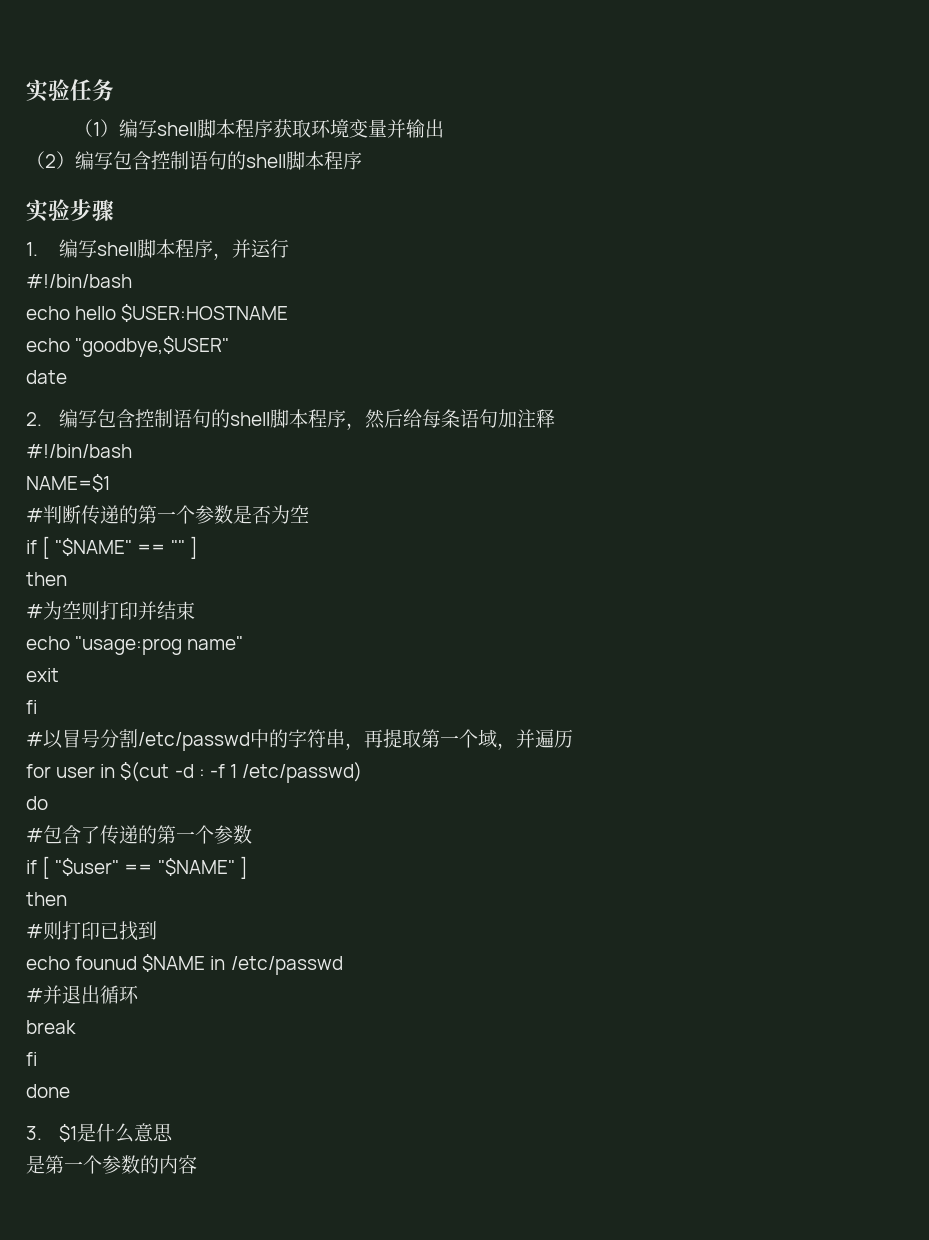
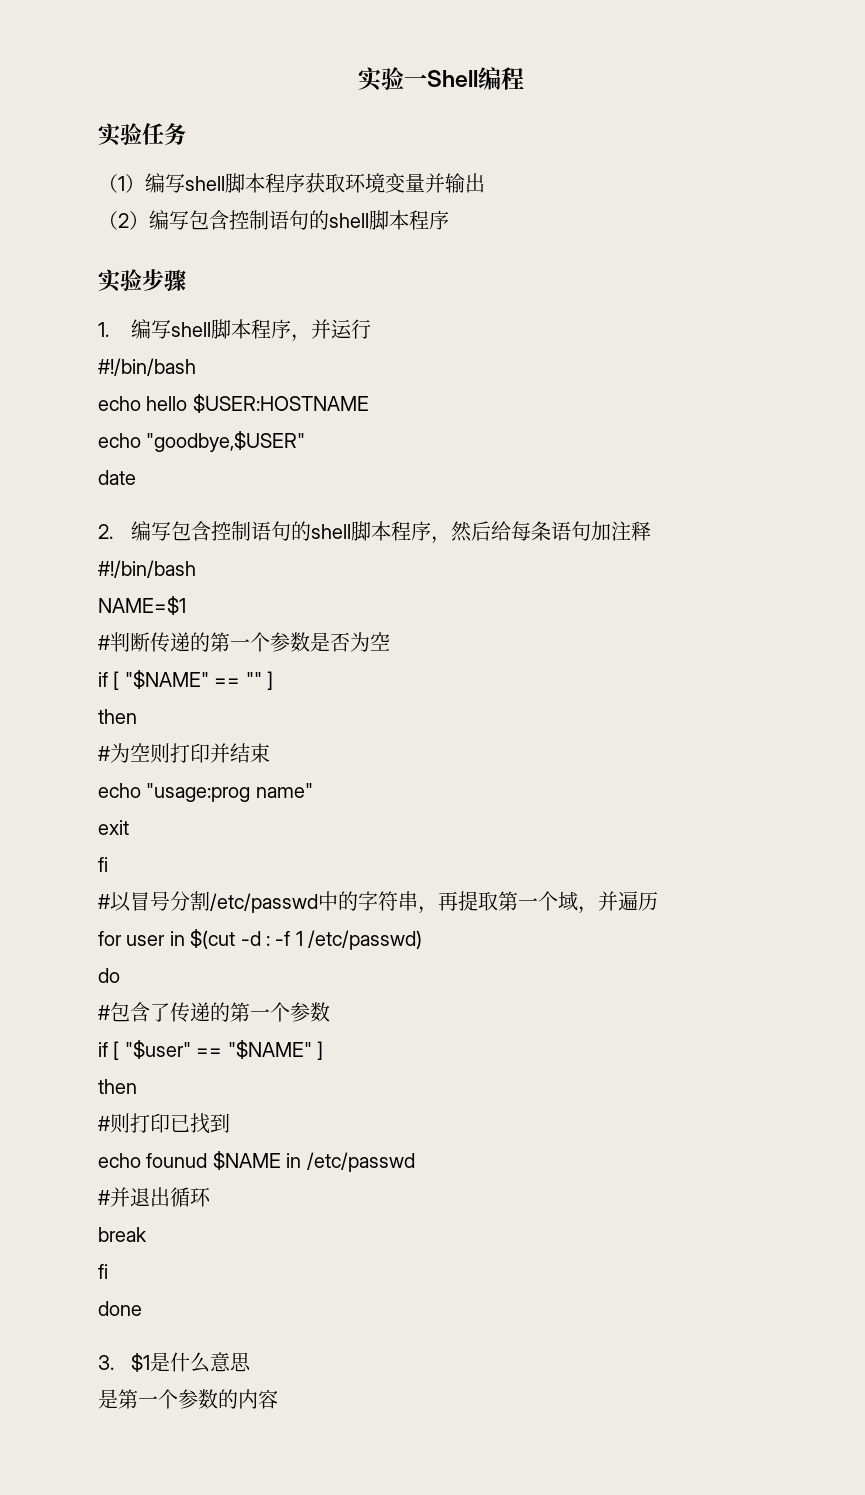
+ 实验一Shell编程

